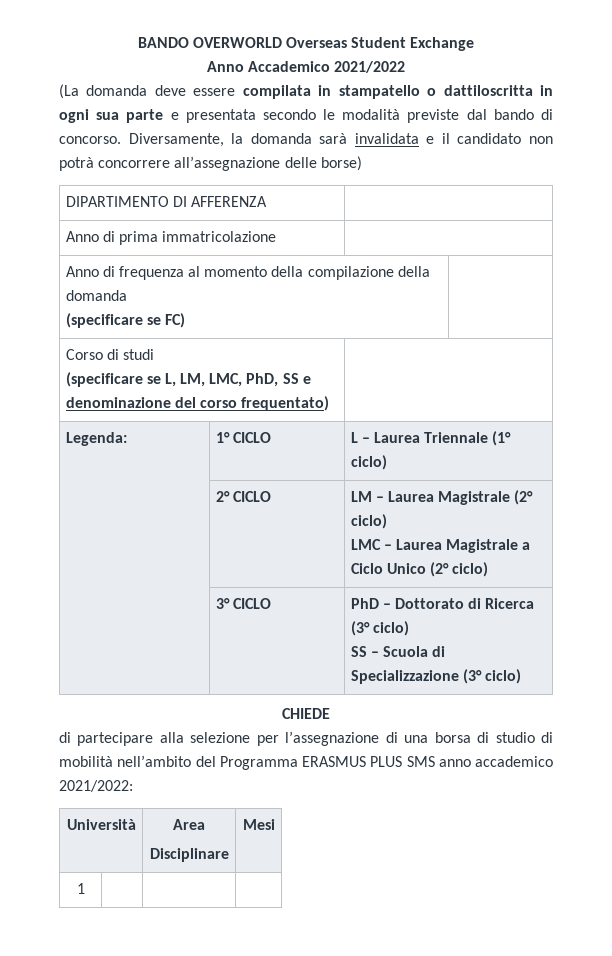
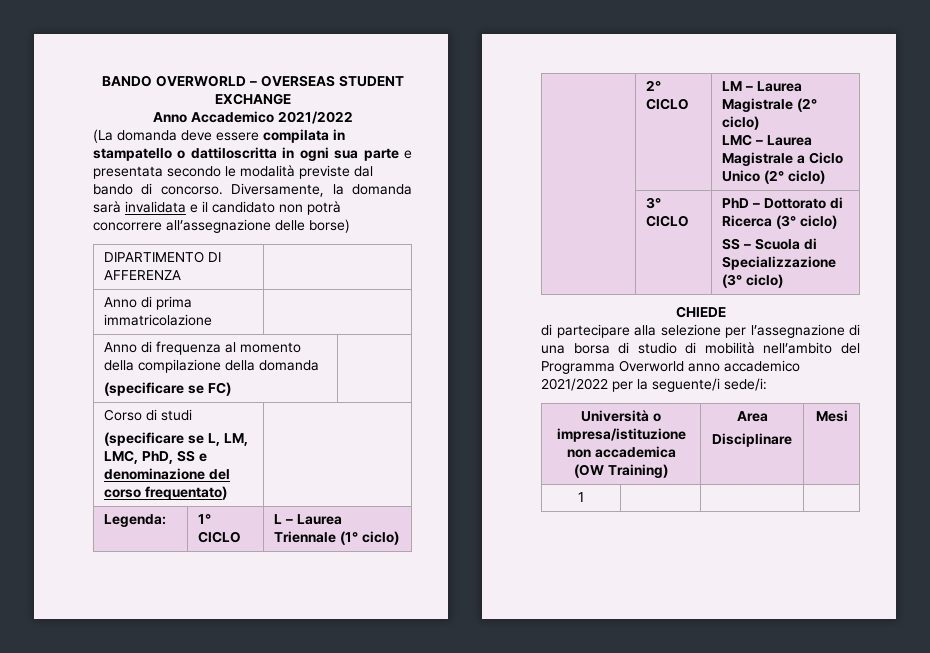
- BANDO OVERWORLD Overseas Student Exchange
+ BANDO OVERWORLD – OVERSEAS STUDENT EXCHANGE
- di partecipare alla selezione per l’assegnazione di una borsa di studio di mobilità nell’ambito del Programma ERASMUS PLUS SMS anno accademico 2021/2022:
- Università | Area
+ di partecipare alla selezione per l’assegnazione di una borsa di studio di mobilità nell’ambito del Programma Overworld anno accademico 2021/2022 per la seguente/i sede/i:
+ Università o impresa/istituzione non accademica (OW Training) | Area

